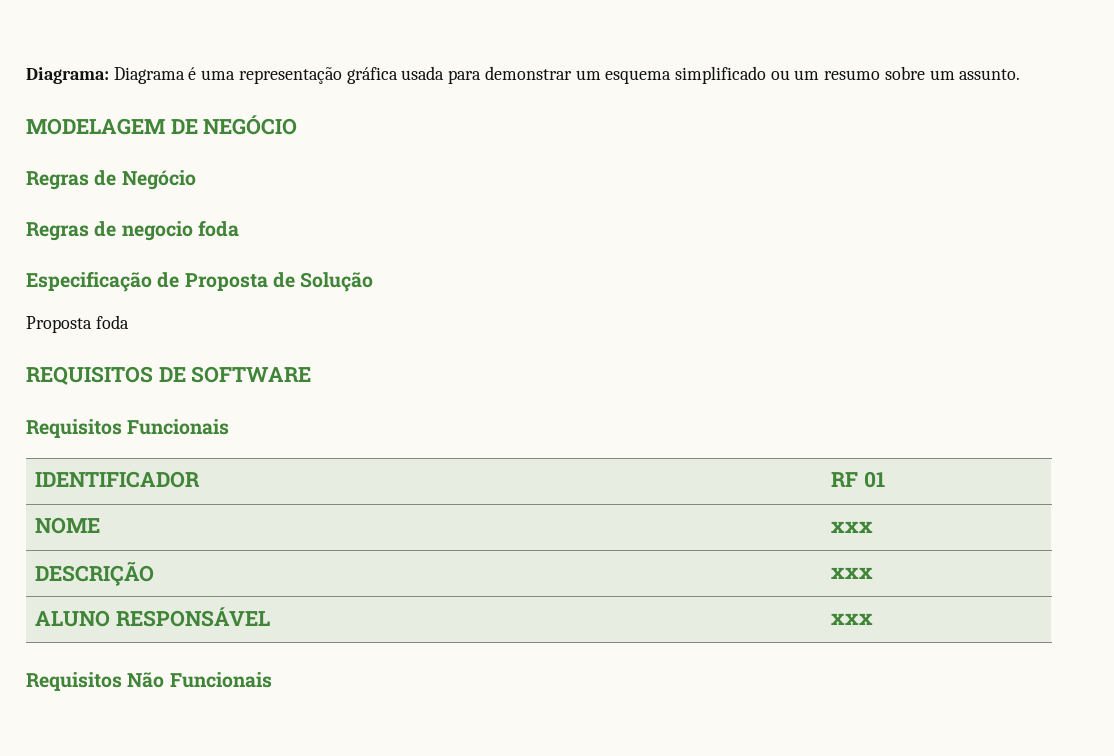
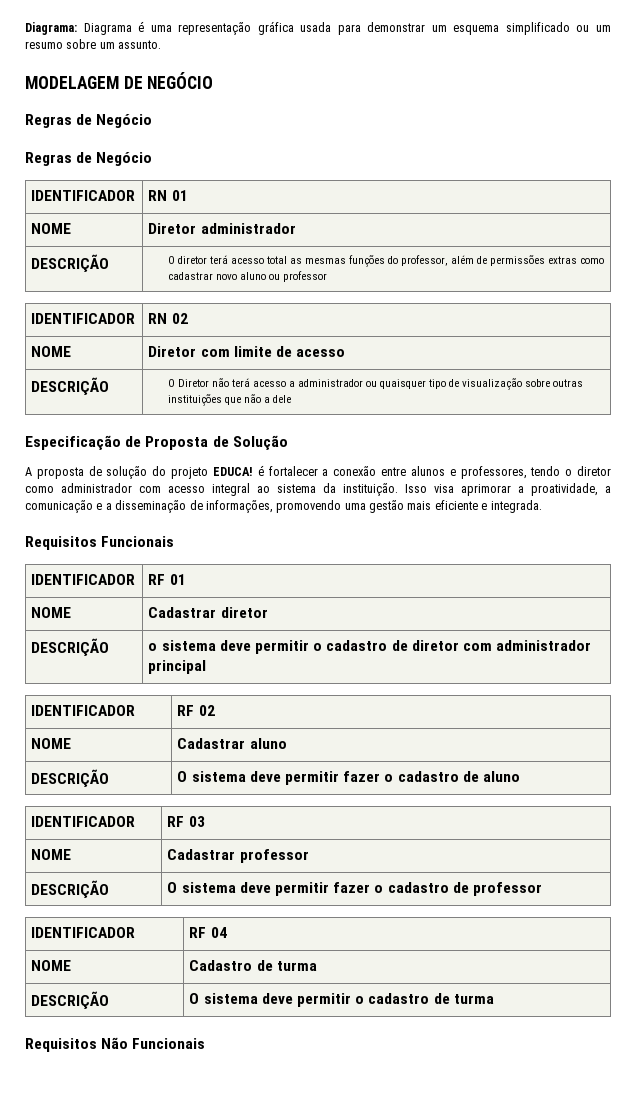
  MODELAGEM DE NEGÓCIO
  Regras de Negócio
- Regras de negocio foda
+ Regras de Negócio
+ IDENTIFICADOR | RN 01
+ NOME | Diretor administrador
+ DESCRIÇÃO | O diretor terá acesso total as mesmas funções do professor, além de permissões extras como cadastrar novo aluno ou professor
+ IDENTIFICADOR | RN 02
+ NOME | Diretor com limite de acesso
+ DESCRIÇÃO | O Diretor não terá acesso a administrador ou quaisquer tipo de visualização sobre outras instituições que não a dele
- Proposta foda
- REQUISITOS DE SOFTWARE
+ A proposta de solução do projeto EDUCA! é fortalecer a conexão entre alunos e professores, tendo o diretor como administrador com acesso integral ao sistema da instituição. Isso visa aprimorar a proatividade, a comunicação e a disseminação de informações, promovendo uma gestão mais eficiente e integrada.
- NOME | xxx
- DESCRIÇÃO | xxx
- ALUNO RESPONSÁVEL | xxx
+ NOME | Cadastrar diretor
+ DESCRIÇÃO | o sistema deve permitir o cadastro de diretor com administrador principal
+ IDENTIFICADOR | RF 02
+ NOME | Cadastrar aluno
+ DESCRIÇÃO | O sistema deve permitir fazer o cadastro de aluno
+ IDENTIFICADOR | RF 03
+ NOME | Cadastrar professor
+ DESCRIÇÃO | O sistema deve permitir fazer o cadastro de professor
+ IDENTIFICADOR | RF 04
+ NOME | Cadastro de turma
+ DESCRIÇÃO | O sistema deve permitir o cadastro de turma

